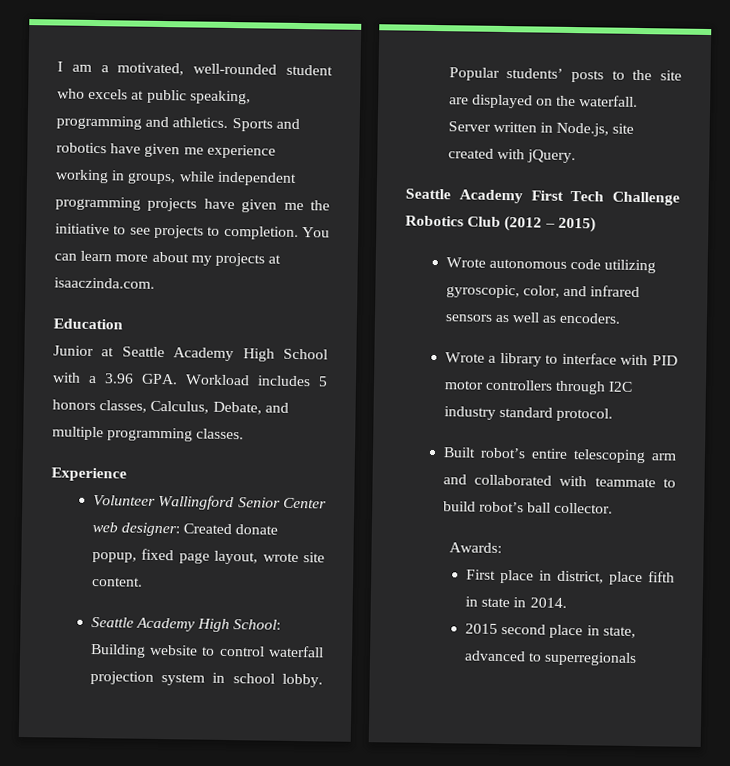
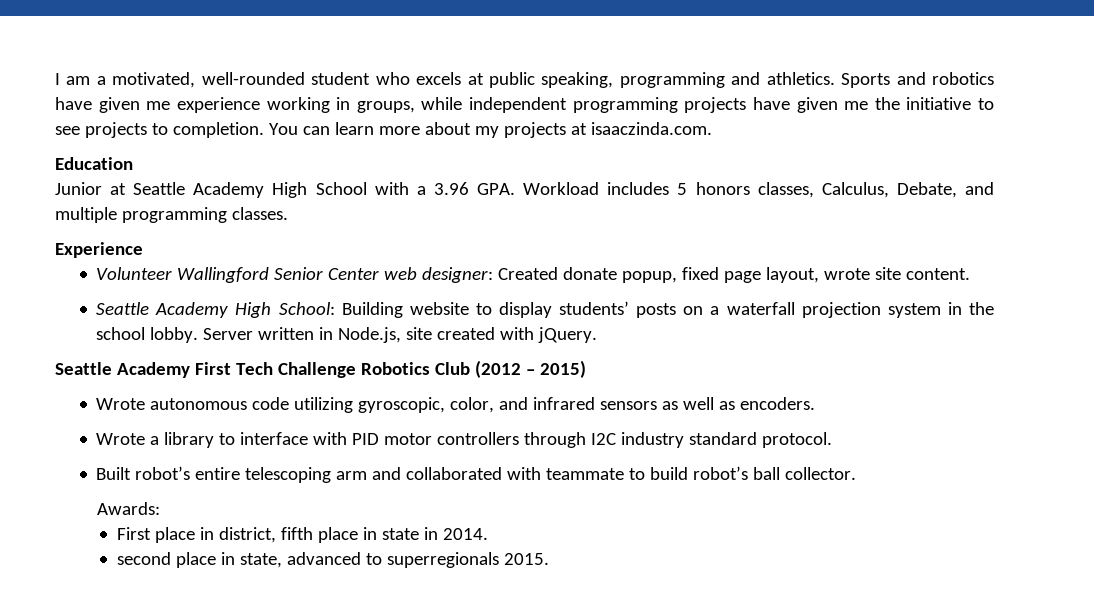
- Seattle Academy High School: Building website to control waterfall projection system in school lobby.
+ Seattle Academy High School: Building website to display students’ posts on a waterfall projection system in the school lobby.
- Popular students’ posts to the site are displayed on the waterfall.
- First place in district, place fifth in state in 2014.
+ First place in district, fifth place in state in 2014.
- 2015 second place in state, advanced to superregionals
+ second place in state, advanced to superregionals 2015.

